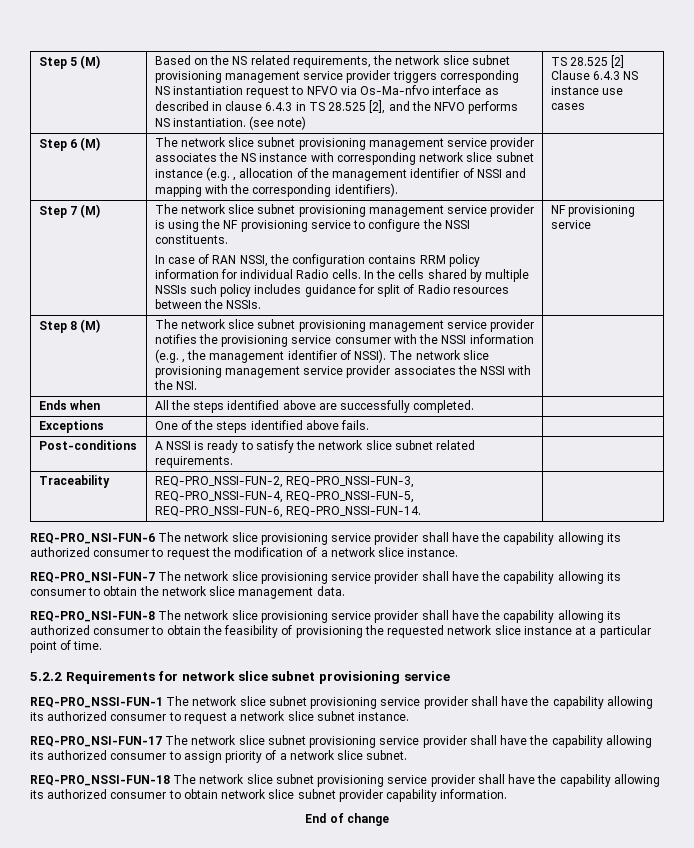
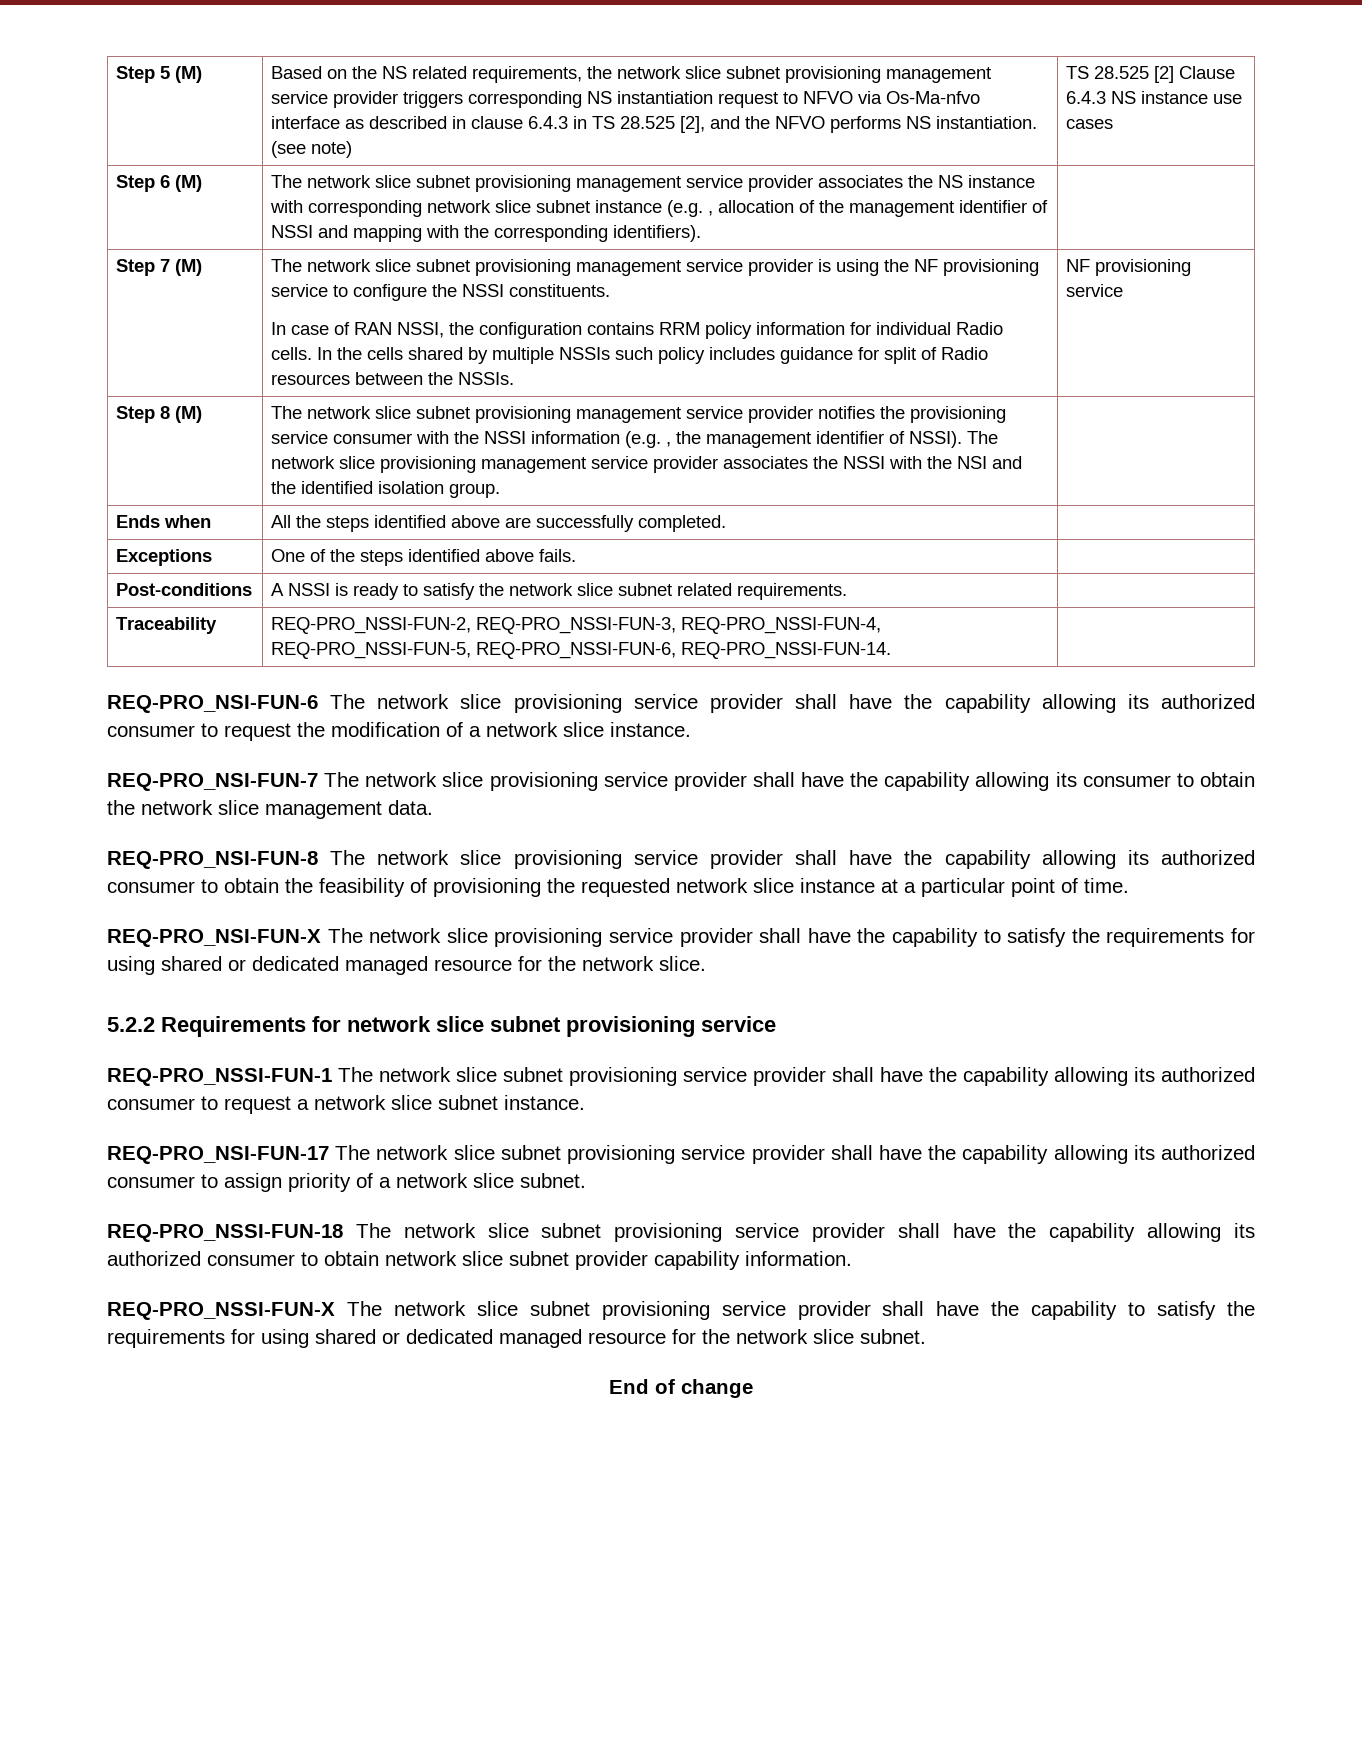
- The network slice provisioning management service provider associates the NSSI with the NSI.
+ The network slice provisioning management service provider associates the NSSI with the NSI and the identified isolation group.
+ REQ-PRO_NSI-FUN-X The network slice provisioning service provider shall have the capability to satisfy the requirements for using shared or dedicated managed resource for the network slice.
+ REQ-PRO_NSSI-FUN-X The network slice subnet provisioning service provider shall have the capability to satisfy the requirements for using shared or dedicated managed resource for the network slice subnet.

